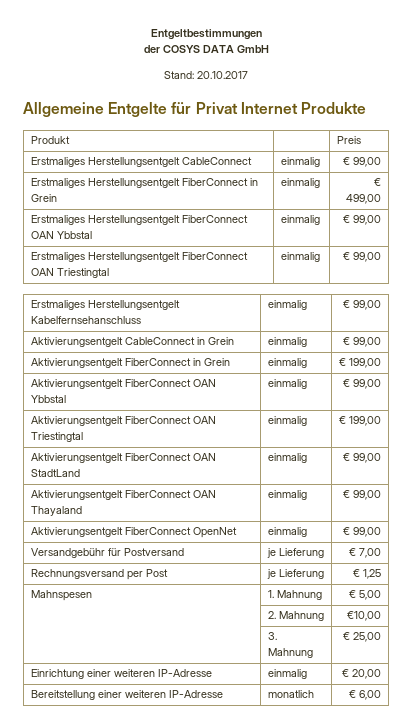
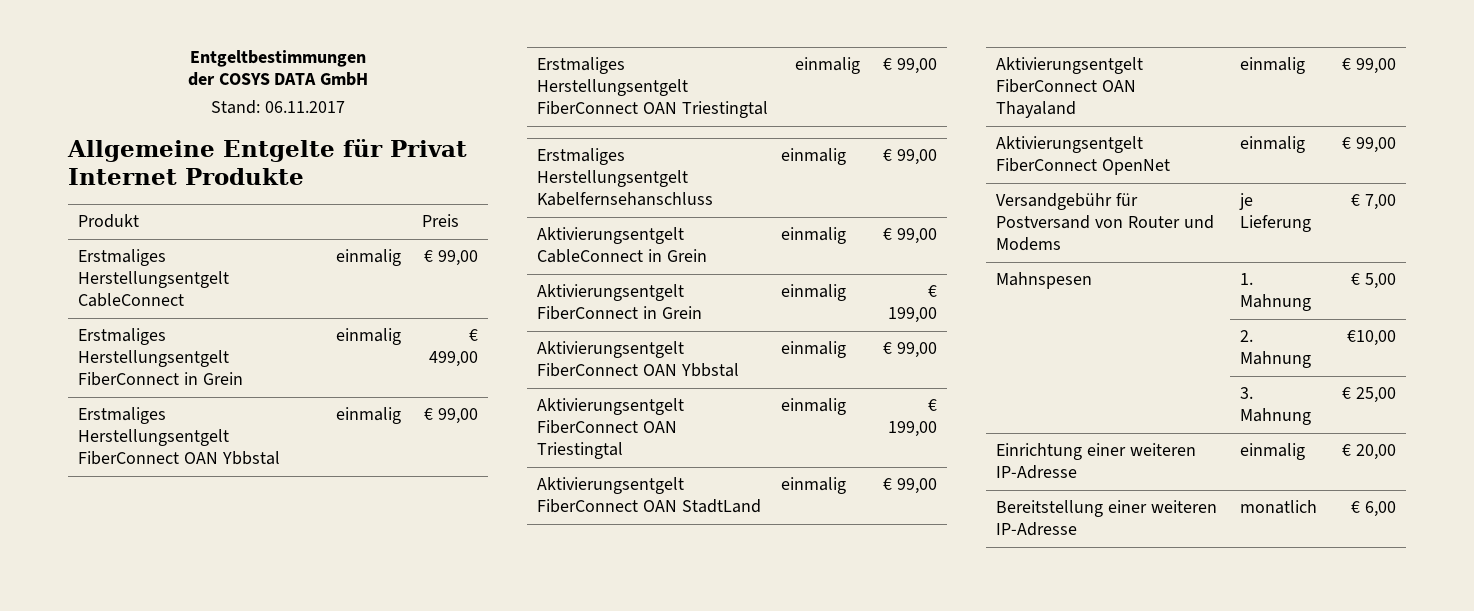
- Stand: 20.10.2017
+ Stand: 06.11.2017
- Versandgebühr für Postversand | je Lieferung | € 7,00
+ Versandgebühr für Postversand von Router und Modems | je Lieferung | € 7,00
- Rechnungsversand per Post | je Lieferung | € 1,25

